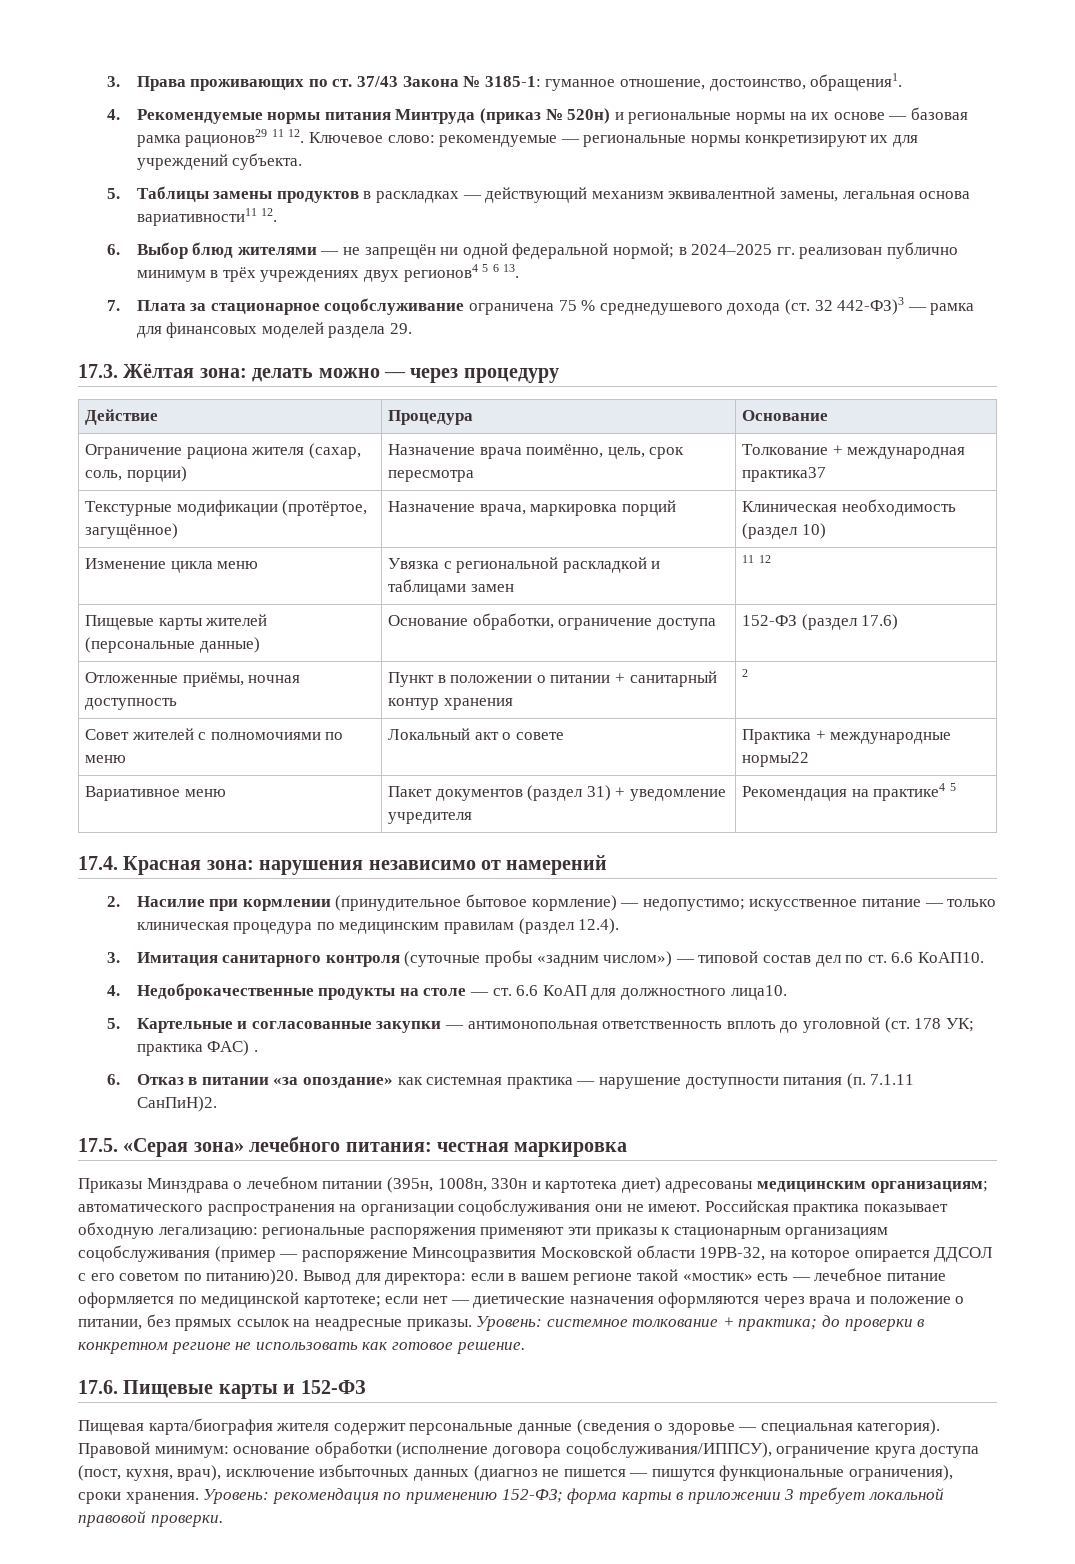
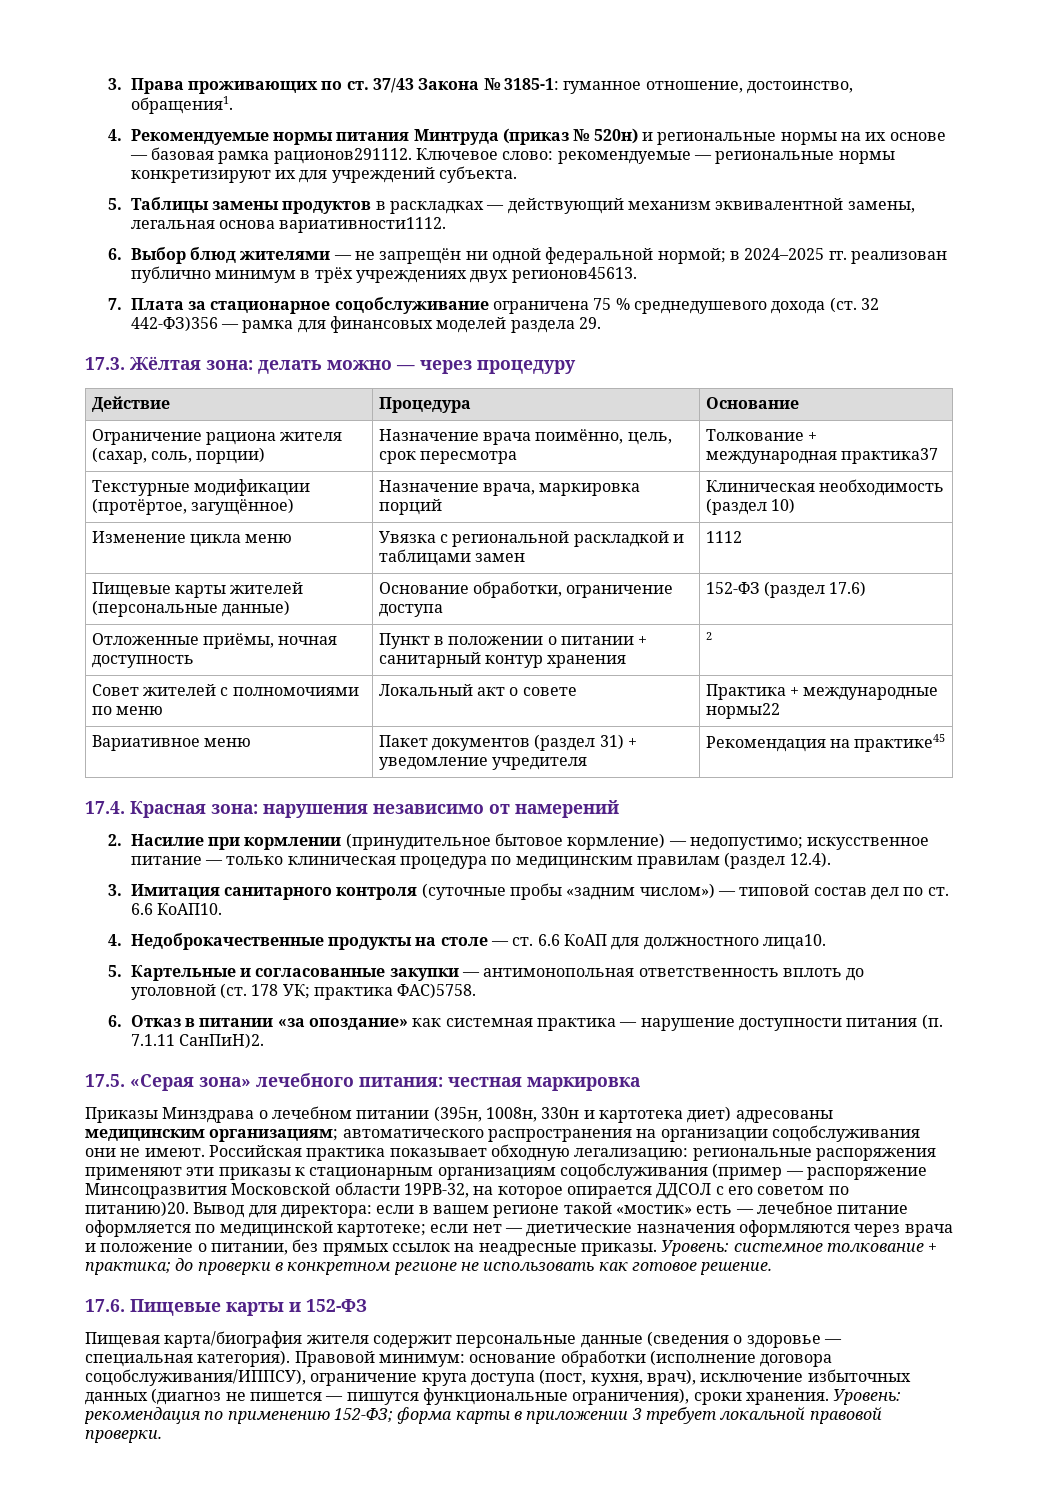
- 4. Рекомендуемые нормы питания Минтруда (приказ № 520н) и региональные нормы на их основе — базовая рамка рационов29 11 12. Ключевое слово: рекомендуемые — региональные нормы конкретизируют их для учреждений субъекта.
+ 4. Рекомендуемые нормы питания Минтруда (приказ № 520н) и региональные нормы на их основе — базовая рамка рационов291112. Ключевое слово: рекомендуемые — региональные нормы конкретизируют их для учреждений субъекта.
- 5. Таблицы замены продуктов в раскладках — действующий механизм эквивалентной замены, легальная основа вариативности11 12.
+ 5. Таблицы замены продуктов в раскладках — действующий механизм эквивалентной замены, легальная основа вариативности1112.
- 6. Выбор блюд жителями — не запрещён ни одной федеральной нормой; в 2024–2025 гг. реализован публично минимум в трёх учреждениях двух регионов4 5 6 13.
+ 6. Выбор блюд жителями — не запрещён ни одной федеральной нормой; в 2024–2025 гг. реализован публично минимум в трёх учреждениях двух регионов45613.
- 7. Плата за стационарное соцобслуживание ограничена 75 % среднедушевого дохода (ст. 32 442-ФЗ)3 — рамка для финансовых моделей раздела 29.
+ 7. Плата за стационарное соцобслуживание ограничена 75 % среднедушевого дохода (ст. 32 442-ФЗ)356 — рамка для финансовых моделей раздела 29.
- Изменение цикла меню | Увязка с региональной раскладкой и таблицами замен | 11 12
+ Изменение цикла меню | Увязка с региональной раскладкой и таблицами замен | 1112
- Вариативное меню | Пакет документов (раздел 31) + уведомление учредителя | Рекомендация на практике4 5
+ Вариативное меню | Пакет документов (раздел 31) + уведомление учредителя | Рекомендация на практике45
- 5. Картельные и согласованные закупки — антимонопольная ответственность вплоть до уголовной (ст. 178 УК; практика ФАС) .
+ 5. Картельные и согласованные закупки — антимонопольная ответственность вплоть до уголовной (ст. 178 УК; практика ФАС)5758.

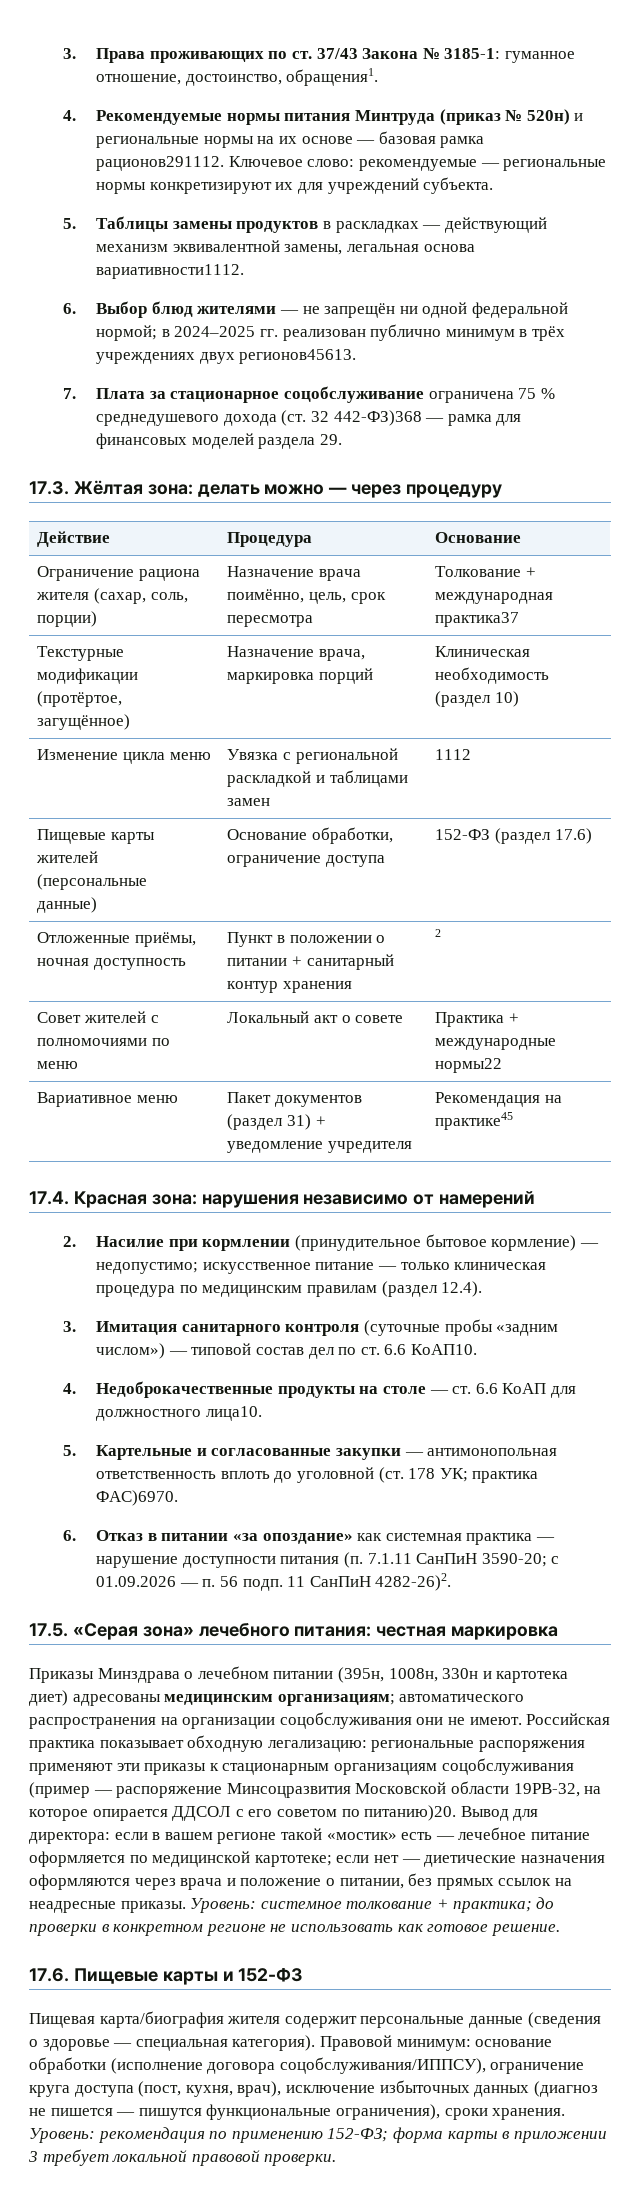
- 7. Плата за стационарное соцобслуживание ограничена 75 % среднедушевого дохода (ст. 32 442-ФЗ)356 — рамка для финансовых моделей раздела 29.
+ 7. Плата за стационарное соцобслуживание ограничена 75 % среднедушевого дохода (ст. 32 442-ФЗ)368 — рамка для финансовых моделей раздела 29.
- 5. Картельные и согласованные закупки — антимонопольная ответственность вплоть до уголовной (ст. 178 УК; практика ФАС)5758.
+ 5. Картельные и согласованные закупки — антимонопольная ответственность вплоть до уголовной (ст. 178 УК; практика ФАС)6970.
- 6. Отказ в питании «за опоздание» как системная практика — нарушение доступности питания (п. 7.1.11 СанПиН)2.
+ 6. Отказ в питании «за опоздание» как системная практика — нарушение доступности питания (п. 7.1.11 СанПиН 3590-20; с 01.09.2026 — п. 56 подп. 11 СанПиН 4282-26)2.

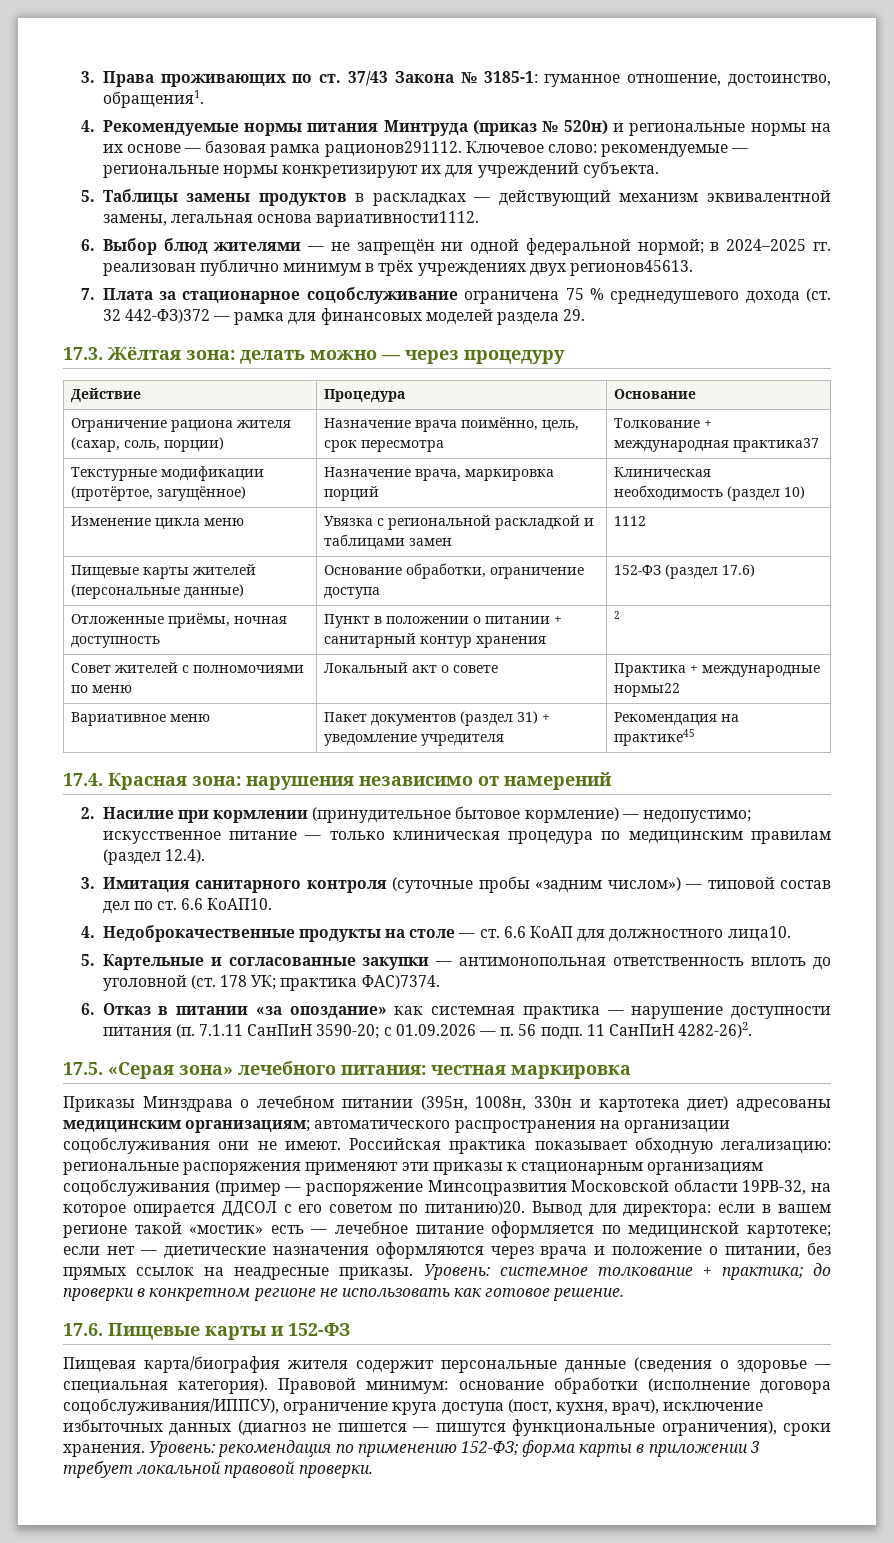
- 7. Плата за стационарное соцобслуживание ограничена 75 % среднедушевого дохода (ст. 32 442-ФЗ)368 — рамка для финансовых моделей раздела 29.
+ 7. Плата за стационарное соцобслуживание ограничена 75 % среднедушевого дохода (ст. 32 442-ФЗ)372 — рамка для финансовых моделей раздела 29.
- 5. Картельные и согласованные закупки — антимонопольная ответственность вплоть до уголовной (ст. 178 УК; практика ФАС)6970.
+ 5. Картельные и согласованные закупки — антимонопольная ответственность вплоть до уголовной (ст. 178 УК; практика ФАС)7374.

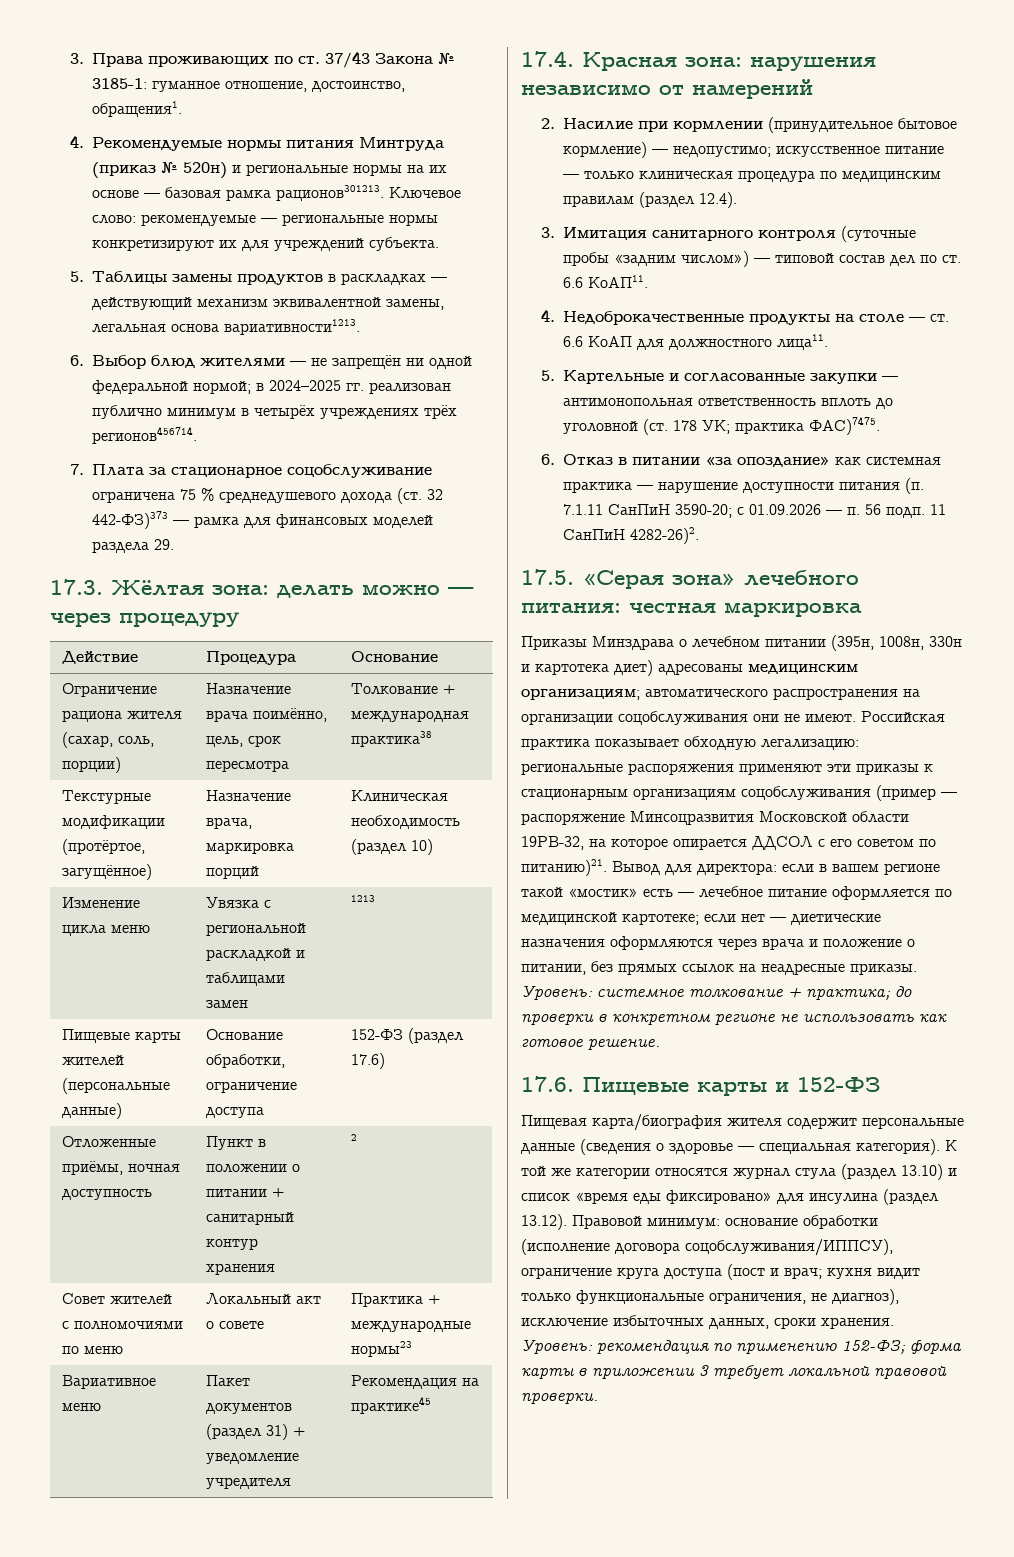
- 4. Рекомендуемые нормы питания Минтруда (приказ № 520н) и региональные нормы на их основе — базовая рамка рационов291112.
+ 4. Рекомендуемые нормы питания Минтруда (приказ № 520н) и региональные нормы на их основе — базовая рамка рационов301213.
- 5. Таблицы замены продуктов в раскладках — действующий механизм эквивалентной замены, легальная основа вариативности1112.
+ 5. Таблицы замены продуктов в раскладках — действующий механизм эквивалентной замены, легальная основа вариативности1213.
- 6. Выбор блюд жителями — не запрещён ни одной федеральной нормой; в 2024–2025 гг. реализован публично минимум в трёх учреждениях двух регионов45613.
+ 6. Выбор блюд жителями — не запрещён ни одной федеральной нормой; в 2024–2025 гг. реализован публично минимум в четырёх учреждениях трёх регионов456714.
- 7. Плата за стационарное соцобслуживание ограничена 75 % среднедушевого дохода (ст. 32 442-ФЗ)372 — рамка для финансовых моделей раздела 29.
+ 7. Плата за стационарное соцобслуживание ограничена 75 % среднедушевого дохода (ст. 32 442-ФЗ)373 — рамка для финансовых моделей раздела 29.
- Ограничение рациона жителя (сахар, соль, порции) | Назначение врача поимённо, цель, срок пересмотра | Толкование + международная практика37
+ Ограничение рациона жителя (сахар, соль, порции) | Назначение врача поимённо, цель, срок пересмотра | Толкование + международная практика38
- Изменение цикла меню | Увязка с региональной раскладкой и таблицами замен | 1112
+ Изменение цикла меню | Увязка с региональной раскладкой и таблицами замен | 1213
- Совет жителей с полномочиями по меню | Локальный акт о совете | Практика + международные нормы22
+ Совет жителей с полномочиями по меню | Локальный акт о совете | Практика + международные нормы23
- 3. Имитация санитарного контроля (суточные пробы «задним числом») — типовой состав дел по ст. 6.6 КоАП10.
+ 3. Имитация санитарного контроля (суточные пробы «задним числом») — типовой состав дел по ст. 6.6 КоАП11.
- 4. Недоброкачественные продукты на столе — ст. 6.6 КоАП для должностного лица10.
+ 4. Недоброкачественные продукты на столе — ст. 6.6 КоАП для должностного лица11.
- 5. Картельные и согласованные закупки — антимонопольная ответственность вплоть до уголовной (ст. 178 УК; практика ФАС)7374.
+ 5. Картельные и согласованные закупки — антимонопольная ответственность вплоть до уголовной (ст. 178 УК; практика ФАС)7475.
- Российская практика показывает обходную легализацию: региональные распоряжения применяют эти приказы к стационарным организациям соцобслуживания (пример — распоряжение Минсоцразвития Московской области 19РВ-32, на которое опирается ДДСОЛ с его советом по питанию)20.
+ Российская практика показывает обходную легализацию: региональные распоряжения применяют эти приказы к стационарным организациям соцобслуживания (пример — распоряжение Минсоцразвития Московской области 19РВ-32, на которое опирается ДДСОЛ с его советом по питанию)21.
- Правовой минимум: основание обработки (исполнение договора соцобслуживания/ИППСУ), ограничение круга доступа (пост, кухня, врач), исключение избыточных данных (диагноз не пишется — пишутся функциональные ограничения), сроки хранения.
+ К той же категории относятся журнал стула (раздел 13.10) и список «время еды фиксировано» для инсулина (раздел 13.12). Правовой минимум: основание обработки (исполнение договора соцобслуживания/ИППСУ), ограничение круга доступа (пост и врач; кухня видит только функциональные ограничения, не диагноз), исключение избыточных данных, сроки хранения.

